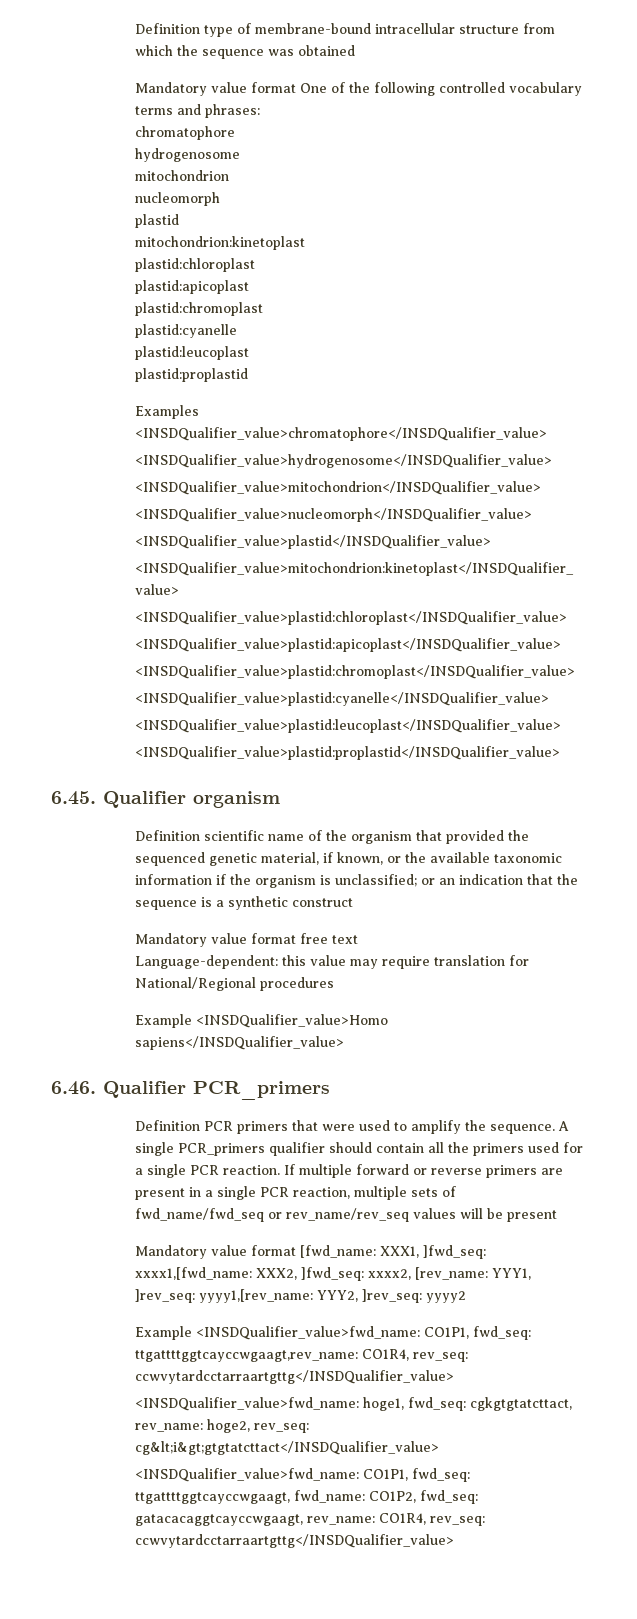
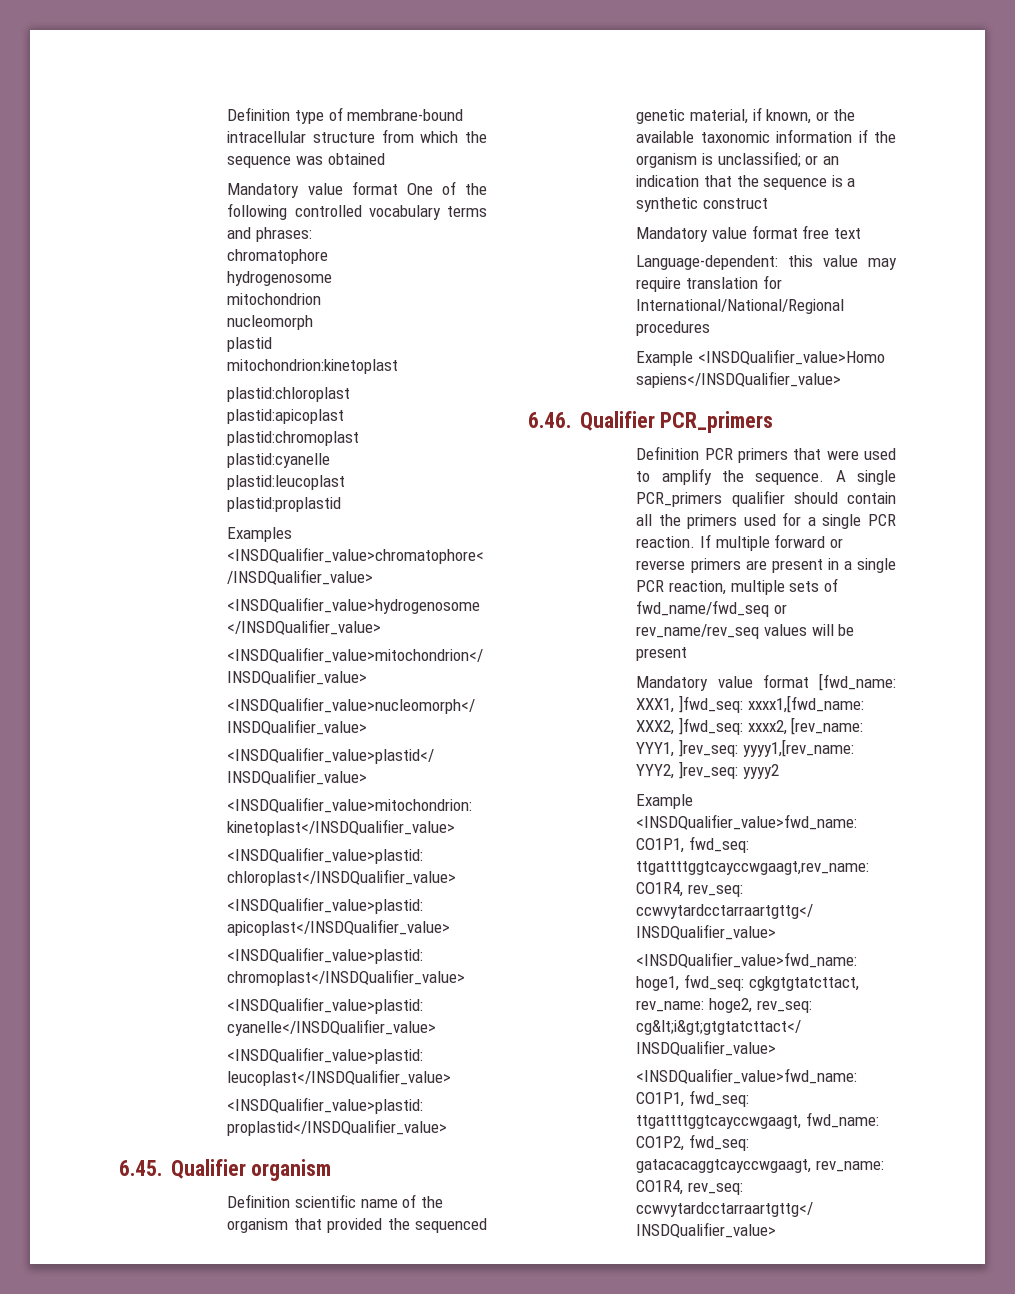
- Language-dependent: this value may require translation for National/Regional procedures
+ Language-dependent: this value may require translation for International/National/Regional procedures

